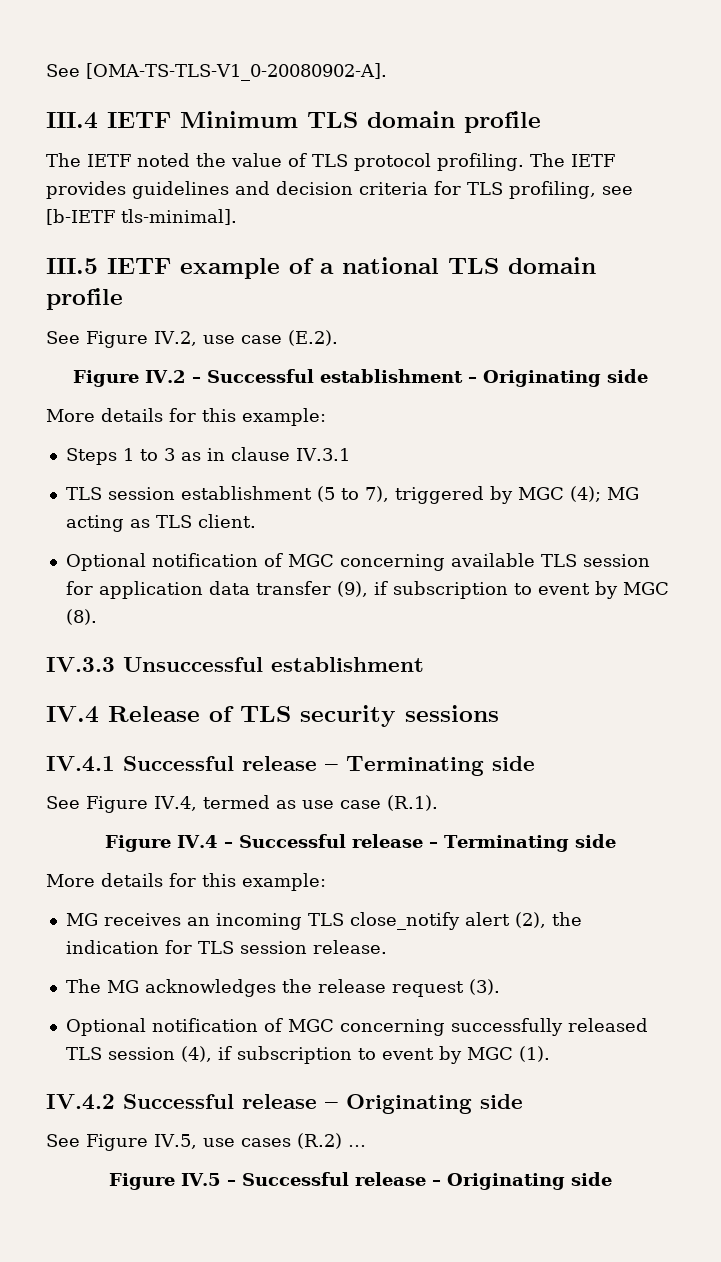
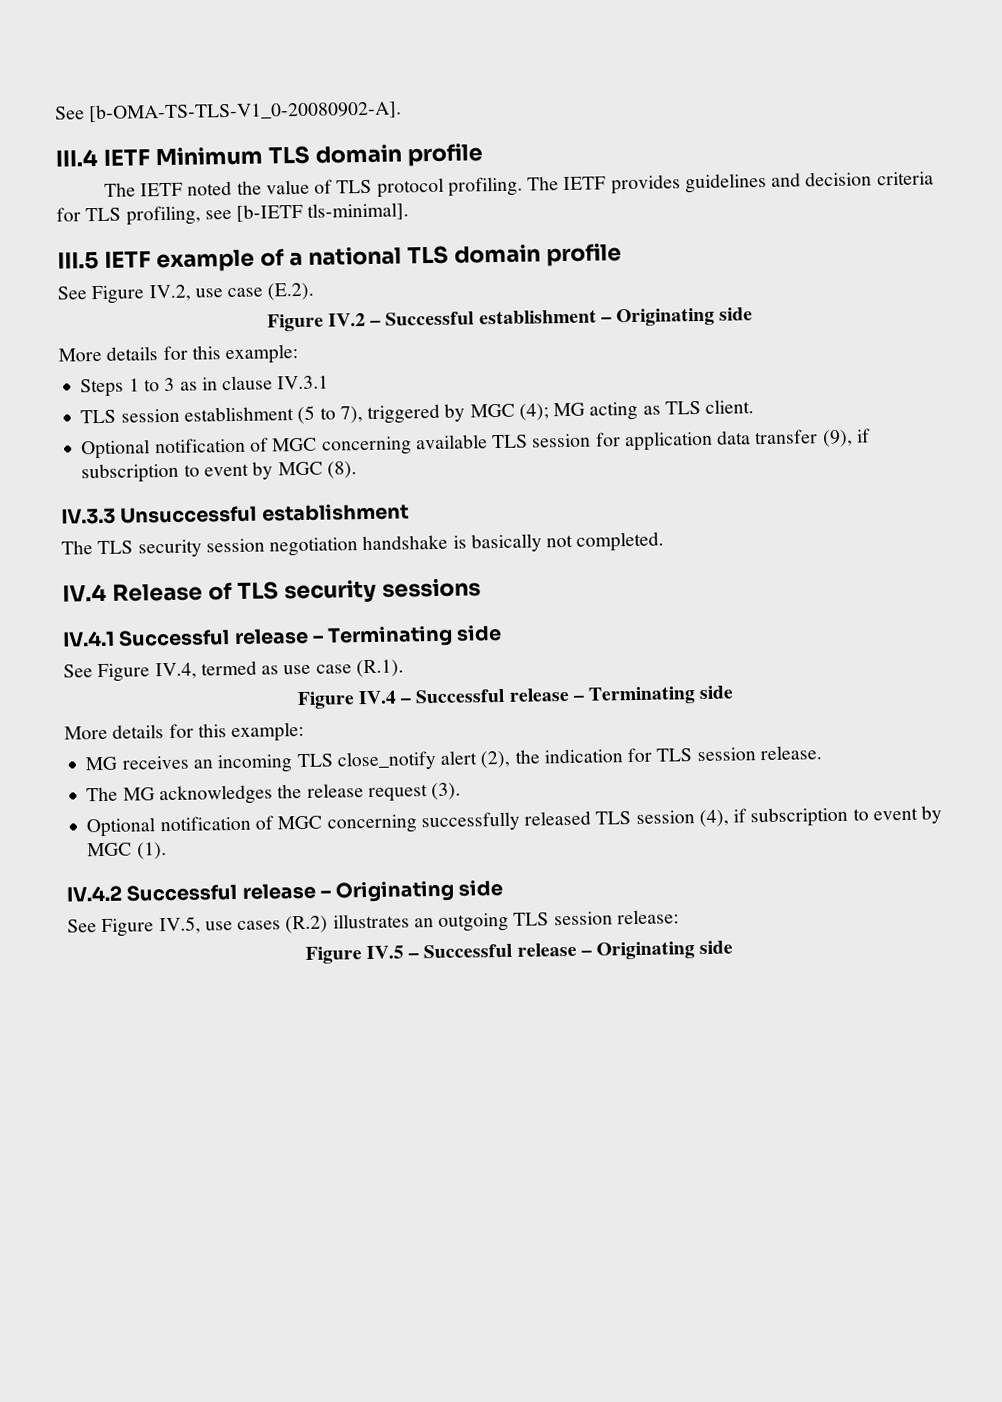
- See [OMA-TS-TLS-V1_0-20080902-A].
+ See [b-OMA-TS-TLS-V1_0-20080902-A].
+ The TLS security session negotiation handshake is basically not completed.
- See Figure IV.5, use cases (R.2) …
+ See Figure IV.5, use cases (R.2) illustrates an outgoing TLS session release:

